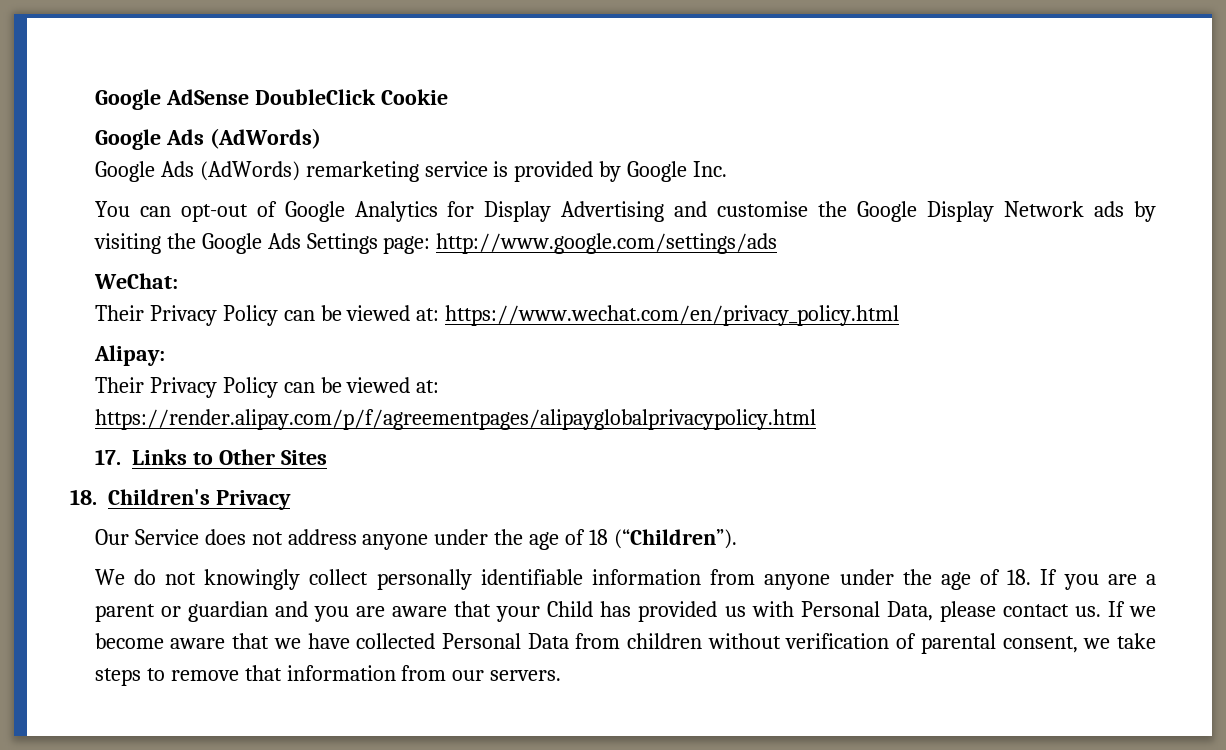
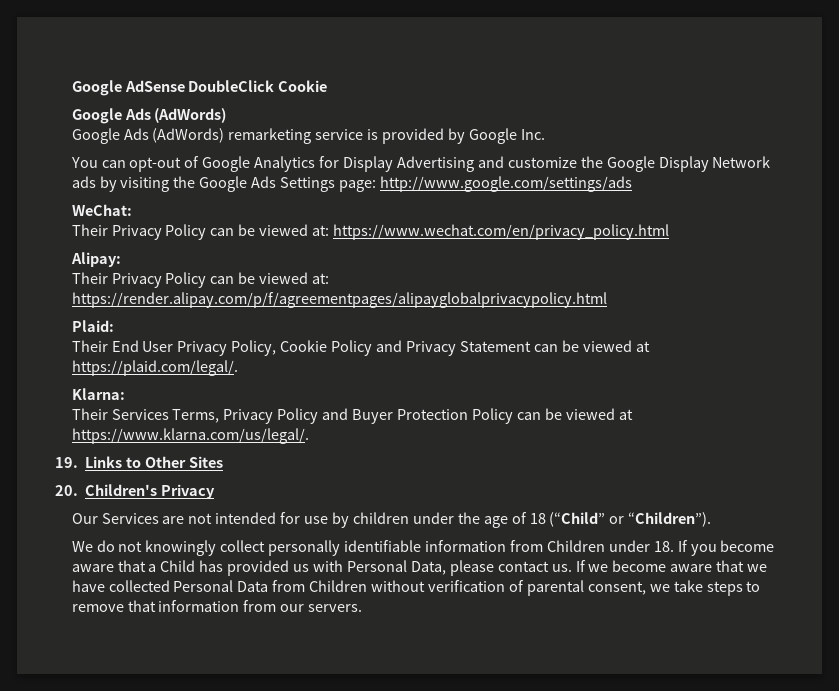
- You can opt-out of Google Analytics for Display Advertising and customise the Google Display Network ads by visiting the Google Ads Settings page: http://www.google.com/settings/ads
+ You can opt-out of Google Analytics for Display Advertising and customize the Google Display Network ads by visiting the Google Ads Settings page: http://www.google.com/settings/ads
- 17. Links to Other Sites
+ Plaid:
+ Their End User Privacy Policy, Cookie Policy and Privacy Statement can be viewed at https://plaid.com/legal/.
+ Klarna:
+ Their Services Terms, Privacy Policy and Buyer Protection Policy can be viewed at https://www.klarna.com/us/legal/.
+ 19. Links to Other Sites
- 18. Children's Privacy
+ 20. Children's Privacy
- Our Service does not address anyone under the age of 18 (“Children”).
+ Our Services are not intended for use by children under the age of 18 (“Child” or “Children”).
- We do not knowingly collect personally identifiable information from anyone under the age of 18. If you are a parent or guardian and you are aware that your Child has provided us with Personal Data, please contact us.
+ We do not knowingly collect personally identifiable information from Children under 18. If you become aware that a Child has provided us with Personal Data, please contact us.
- If we become aware that we have collected Personal Data from children without verification of parental consent, we take steps to remove that information from our servers.
+ If we become aware that we have collected Personal Data from Children without verification of parental consent, we take steps to remove that information from our servers.

